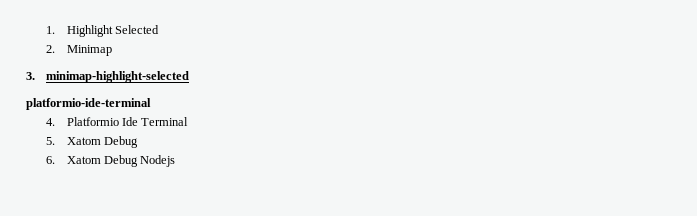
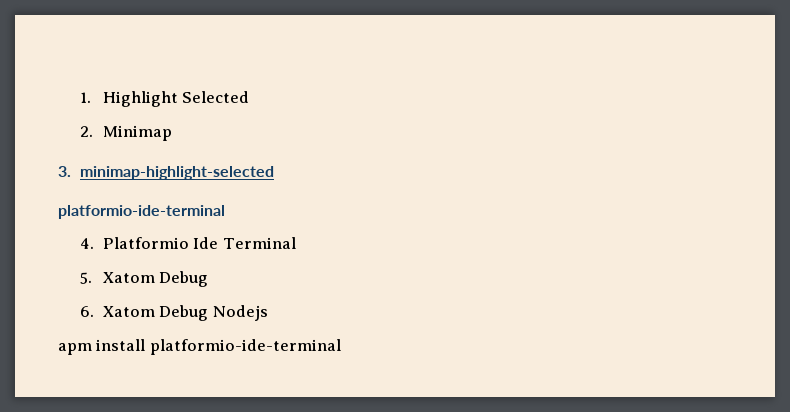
+ apm install platformio-ide-terminal

